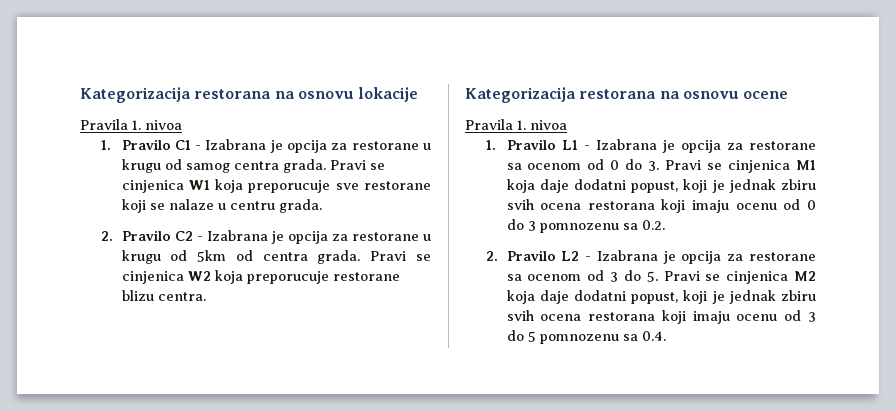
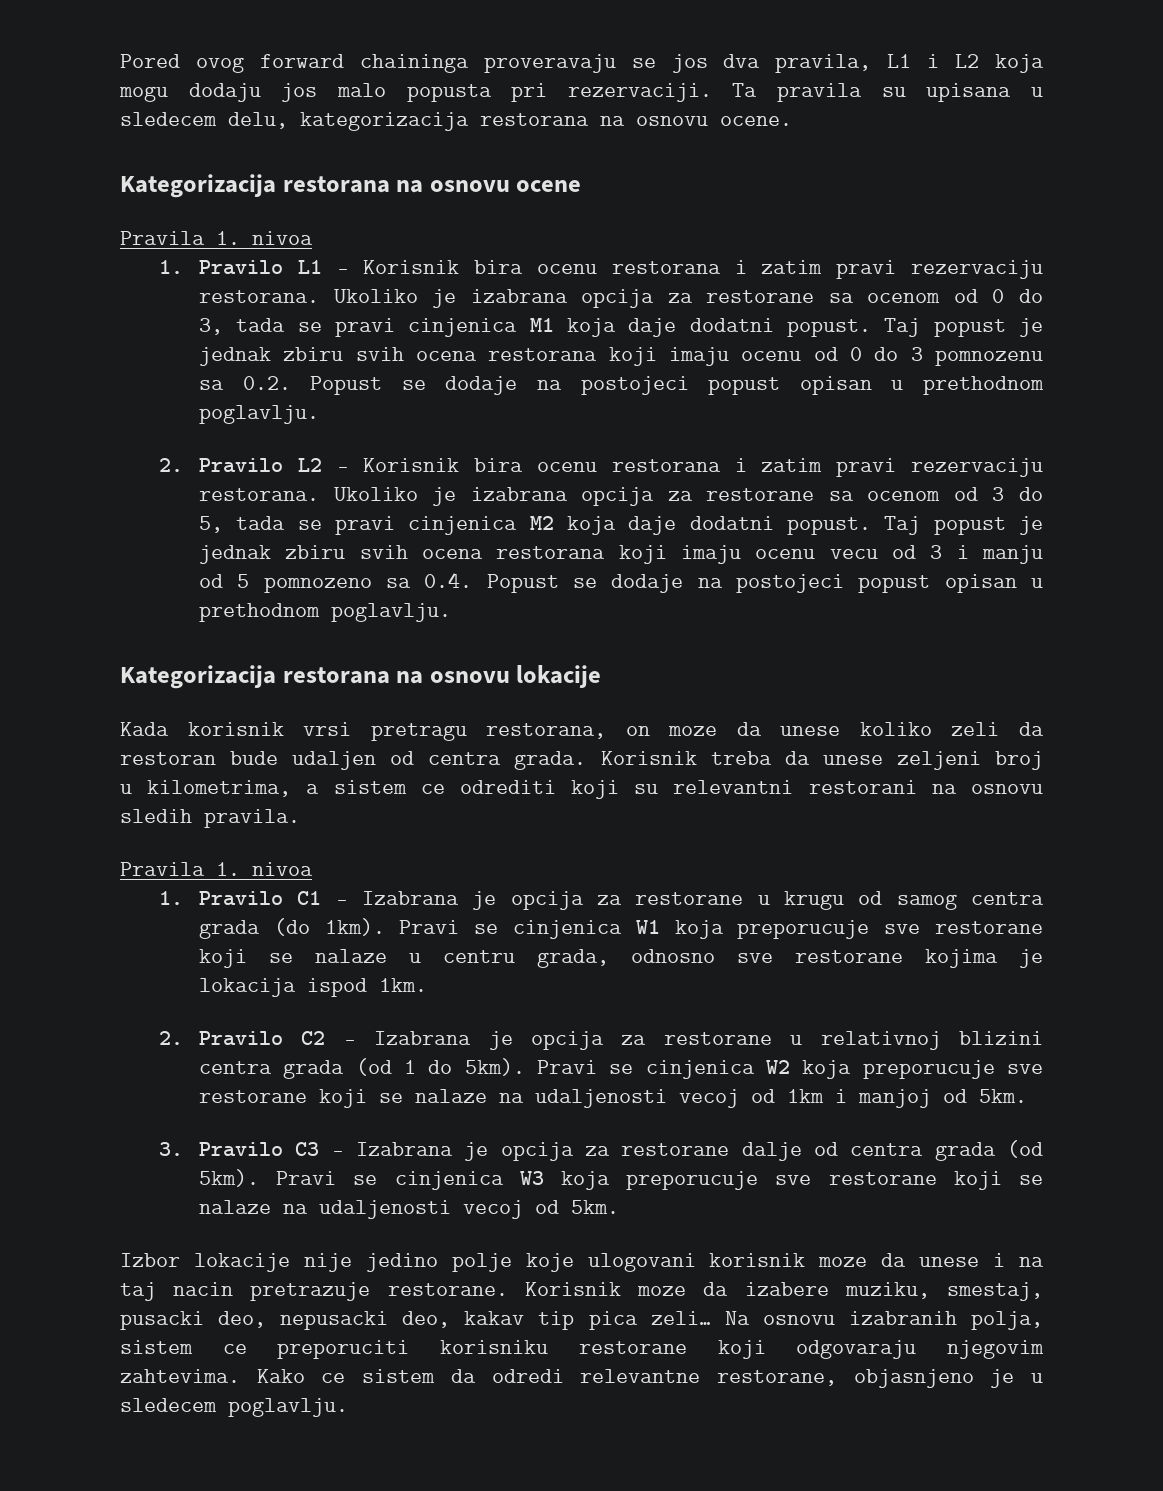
+ Pored ovog forward chaininga proveravaju se jos dva pravila, L1 i L2 koja mogu dodaju jos malo popusta pri rezervaciji. Ta pravila su upisana u sledecem delu, kategorizacija restorana na osnovu ocene.
+ Kategorizacija restorana na osnovu ocene
+ Pravila 1. nivoa
+ 1. Pravilo L1 - Korisnik bira ocenu restorana i zatim pravi rezervaciju restorana. Ukoliko je izabrana opcija za restorane sa ocenom od 0 do 3, tada se pravi cinjenica M1 koja daje dodatni popust. Taj popust je jednak zbiru svih ocena restorana koji imaju ocenu od 0 do 3 pomnozenu sa 0.2. Popust se dodaje na postojeci popust opisan u prethodnom poglavlju.
+ 2. Pravilo L2 - Korisnik bira ocenu restorana i zatim pravi rezervaciju restorana. Ukoliko je izabrana opcija za restorane sa ocenom od 3 do 5, tada se pravi cinjenica M2 koja daje dodatni popust. Taj popust je jednak zbiru svih ocena restorana koji imaju ocenu vecu od 3 i manju od 5 pomnozeno sa 0.4. Popust se dodaje na postojeci popust opisan u prethodnom poglavlju.
+ Kada korisnik vrsi pretragu restorana, on moze da unese koliko zeli da restoran bude udaljen od centra grada. Korisnik treba da unese zeljeni broj u kilometrima, a sistem ce odrediti koji su relevantni restorani na osnovu sledih pravila.
- 1. Pravilo C1 - Izabrana je opcija za restorane u krugu od samog centra grada.
+ 1. Pravilo C1 - Izabrana je opcija za restorane u krugu od samog centra grada (do 1km).
- Pravi se cinjenica W1 koja preporucuje sve restorane koji se nalaze u centru grada.
+ Pravi se cinjenica W1 koja preporucuje sve restorane koji se nalaze u centru grada, odnosno sve restorane kojima je lokacija ispod 1km.
- 2. Pravilo C2 - Izabrana je opcija za restorane u krugu od 5km od centra grada.
+ 2. Pravilo C2 - Izabrana je opcija za restorane u relativnoj blizini centra grada (od 1 do 5km).
- Pravi se cinjenica W2 koja preporucuje restorane blizu centra.
- Kategorizacija restorana na osnovu ocene
- Pravila 1. nivoa
- 1. Pravilo L1 - Izabrana je opcija za restorane sa ocenom od 0 do 3. Pravi se cinjenica M1 koja daje dodatni popust, koji je jednak zbiru svih ocena restorana koji imaju ocenu od 0 do 3 pomnozenu sa 0.2.
- 2. Pravilo L2 - Izabrana je opcija za restorane sa ocenom od 3 do 5. Pravi se cinjenica M2 koja daje dodatni popust, koji je jednak zbiru svih ocena restorana koji imaju ocenu od 3 do 5 pomnozenu sa 0.4.
+ Pravi se cinjenica W2 koja preporucuje sve restorane koji se nalaze na udaljenosti vecoj od 1km i manjoj od 5km.
+ 3. Pravilo C3 - Izabrana je opcija za restorane dalje od centra grada (od 5km). Pravi se cinjenica W3 koja preporucuje sve restorane koji se nalaze na udaljenosti vecoj od 5km.
+ Izbor lokacije nije jedino polje koje ulogovani korisnik moze da unese i na taj nacin pretrazuje restorane. Korisnik moze da izabere muziku, smestaj, pusacki deo, nepusacki deo, kakav tip pica zeli… Na osnovu izabranih polja, sistem ce preporuciti korisniku restorane koji odgovaraju njegovim zahtevima. Kako ce sistem da odredi relevantne restorane, objasnjeno je u sledecem poglavlju.

